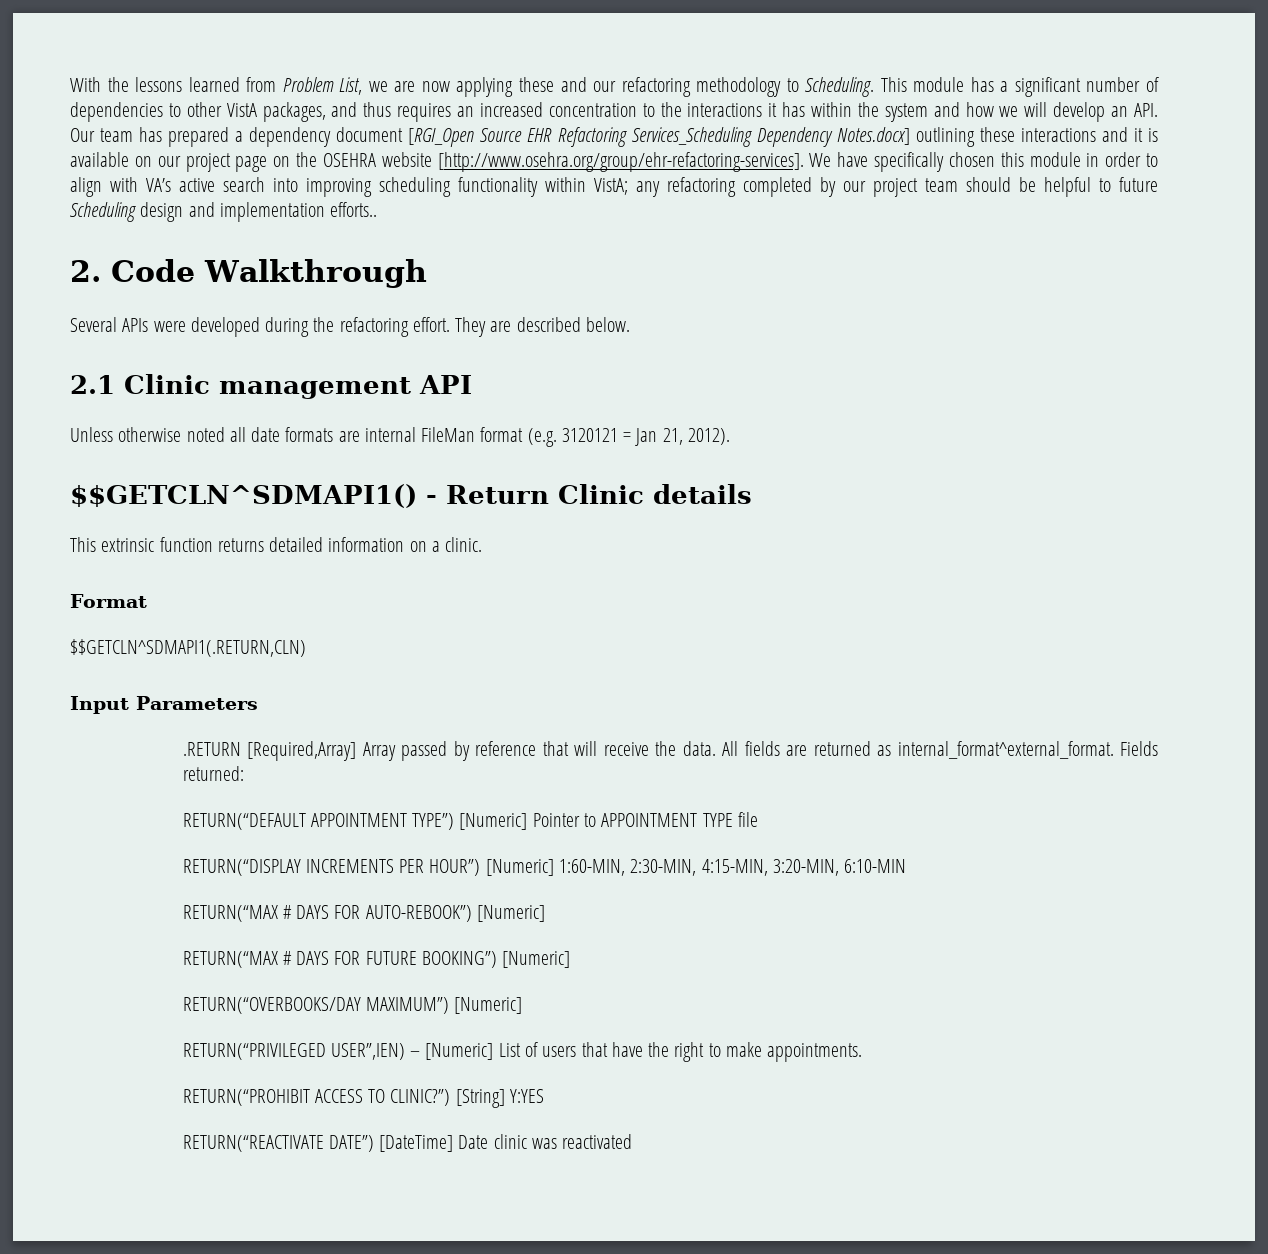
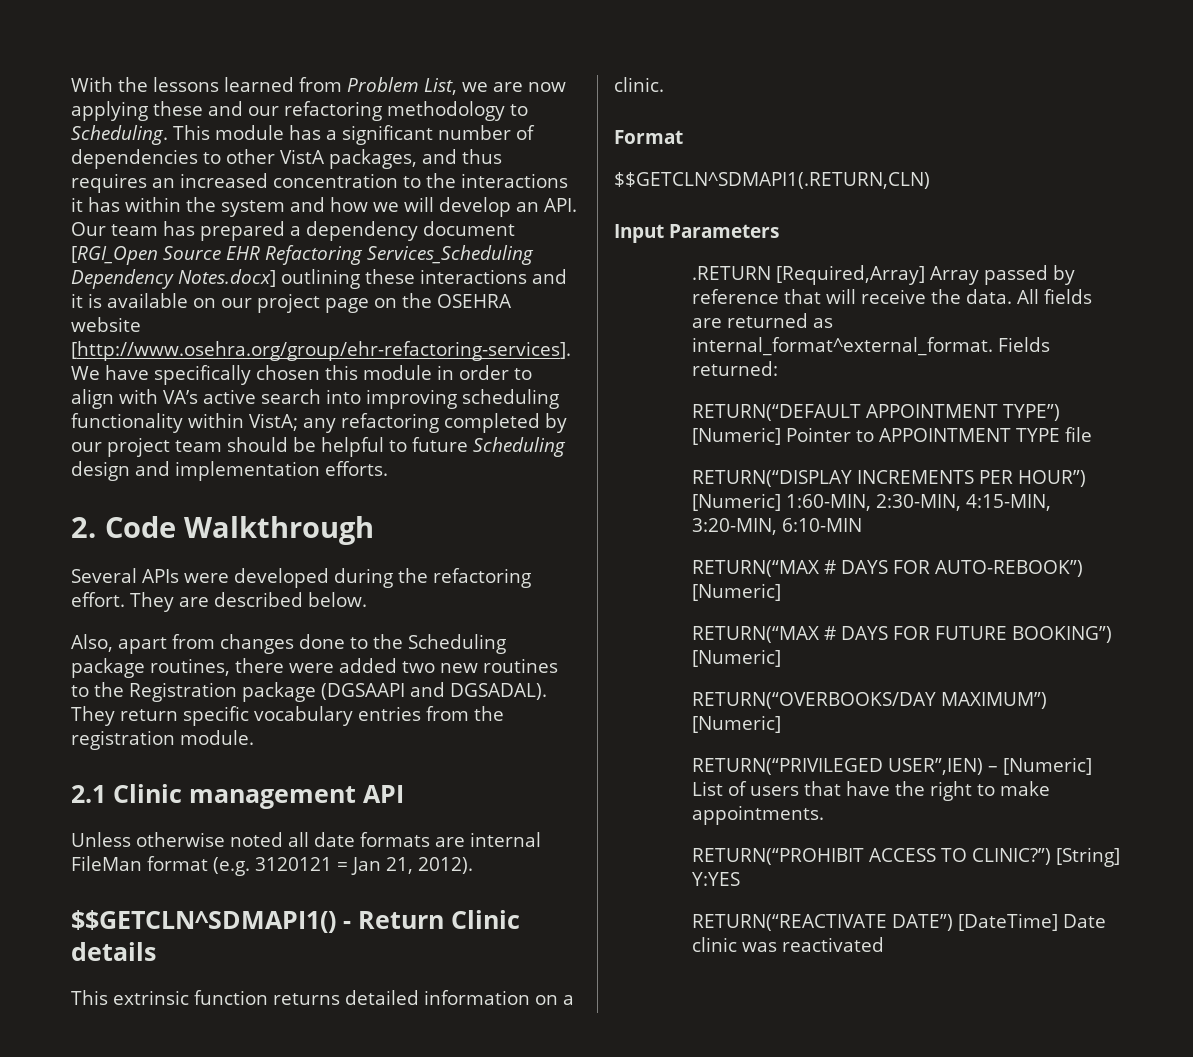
- any refactoring completed by our project team should be helpful to future Scheduling design and implementation efforts..
+ any refactoring completed by our project team should be helpful to future Scheduling design and implementation efforts.
+ Also, apart from changes done to the Scheduling package routines, there were added two new routines to the Registration package (DGSAAPI and DGSADAL). They return specific vocabulary entries from the registration module.

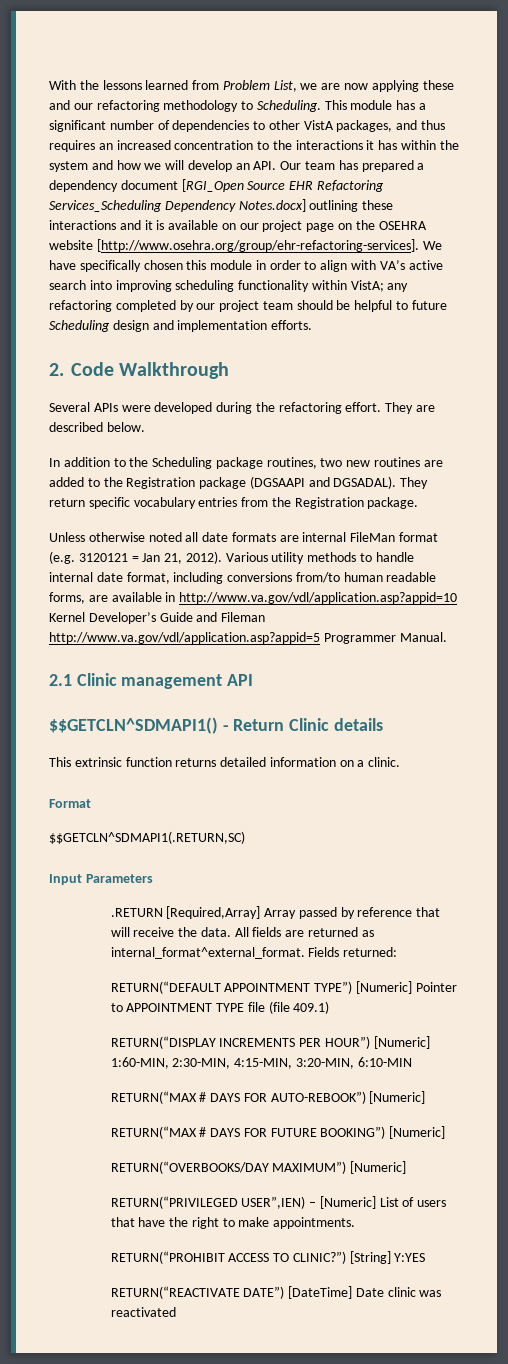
- Also, apart from changes done to the Scheduling package routines, there were added two new routines to the Registration package (DGSAAPI and DGSADAL).
+ In addition to the Scheduling package routines, two new routines are added to the Registration package (DGSAAPI and DGSADAL).
- They return specific vocabulary entries from the registration module.
- 2.1 Clinic management API
+ They return specific vocabulary entries from the Registration package.
+ Various utility methods to handle internal date format, including conversions from/to human readable forms, are available in http://www.va.gov/vdl/application.asp?appid=10 Kernel Developer’s Guide and Fileman http://www.va.gov/vdl/application.asp?appid=5 Programmer Manual.
+ 2.1 Clinic management API
- $$GETCLN^SDMAPI1(.RETURN,CLN)
+ $$GETCLN^SDMAPI1(.RETURN,SC)
- RETURN(“DEFAULT APPOINTMENT TYPE”) [Numeric] Pointer to APPOINTMENT TYPE file
+ RETURN(“DEFAULT APPOINTMENT TYPE”) [Numeric] Pointer to APPOINTMENT TYPE file (file 409.1)

